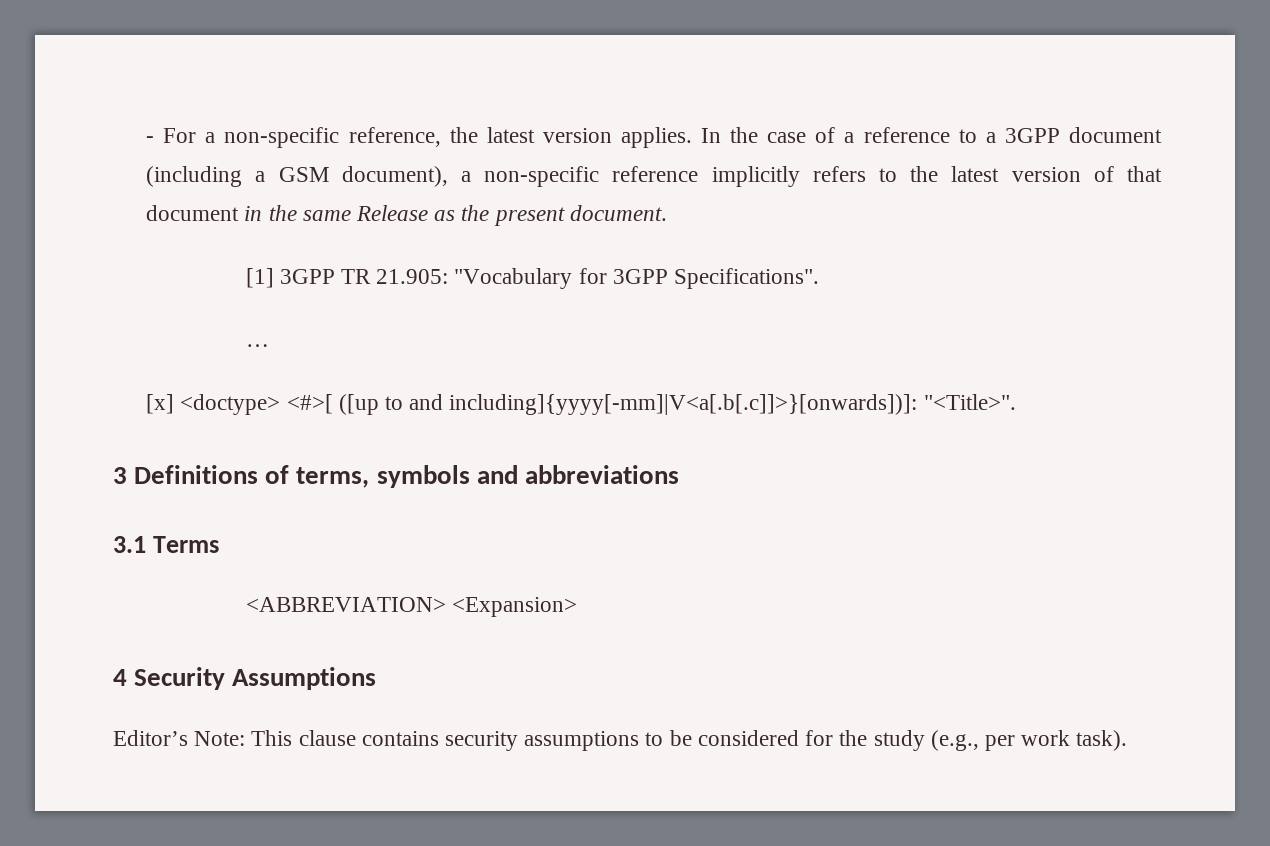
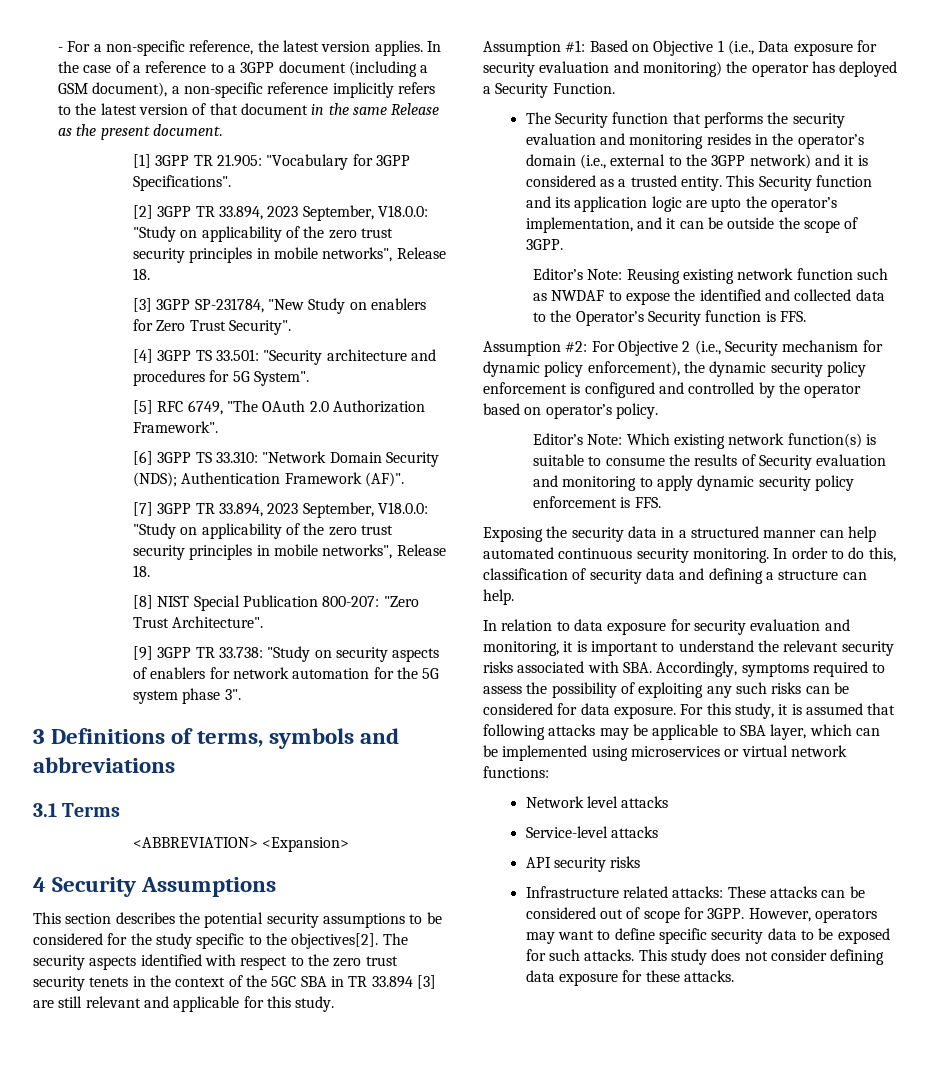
- …
- [x] <doctype> <#>[ ([up to and including]{yyyy[-mm]|V<a[.b[.c]]>}[onwards])]: "<Title>".
+ [2] 3GPP TR 33.894, 2023 September, V18.0.0: "Study on applicability of the zero trust security principles in mobile networks", Release 18.
+ [3] 3GPP SP-231784, "New Study on enablers for Zero Trust Security".
+ [4] 3GPP TS 33.501: "Security architecture and procedures for 5G System".
+ [5] RFC 6749, "The OAuth 2.0 Authorization Framework".
+ [6] 3GPP TS 33.310: "Network Domain Security (NDS); Authentication Framework (AF)".
+ [7] 3GPP TR 33.894, 2023 September, V18.0.0: "Study on applicability of the zero trust security principles in mobile networks", Release 18.
+ [8] NIST Special Publication 800-207: "Zero Trust Architecture".
+ [9] 3GPP TR 33.738: "Study on security aspects of enablers for network automation for the 5G system phase 3".
- Editor’s Note: This clause contains security assumptions to be considered for the study (e.g., per work task).
+ This section describes the potential security assumptions to be considered for the study specific to the objectives[2]. The security aspects identified with respect to the zero trust security tenets in the context of the 5GC SBA in TR 33.894 [3] are still relevant and applicable for this study.
+ Assumption #1: Based on Objective 1 (i.e., Data exposure for security evaluation and monitoring) the operator has deployed a Security Function.
+ The Security function that performs the security evaluation and monitoring resides in the operator’s domain (i.e., external to the 3GPP network) and it is considered as a trusted entity. This Security function and its application logic are upto the operator’s implementation, and it can be outside the scope of 3GPP.
+ Editor’s Note: Reusing existing network function such as NWDAF to expose the identified and collected data to the Operator’s Security function is FFS.
+ Assumption #2: For Objective 2 (i.e., Security mechanism for dynamic policy enforcement), the dynamic security policy enforcement is configured and controlled by the operator based on operator’s policy.
+ Editor’s Note: Which existing network function(s) is suitable to consume the results of Security evaluation and monitoring to apply dynamic security policy enforcement is FFS.
+ Exposing the security data in a structured manner can help automated continuous security monitoring. In order to do this, classification of security data and defining a structure can help.
+ In relation to data exposure for security evaluation and monitoring, it is important to understand the relevant security risks associated with SBA. Accordingly, symptoms required to assess the possibility of exploiting any such risks can be considered for data exposure. For this study, it is assumed that following attacks may be applicable to SBA layer, which can be implemented using microservices or virtual network functions:
+ Network level attacks
+ Service-level attacks
+ API security risks
+ Infrastructure related attacks: These attacks can be considered out of scope for 3GPP. However, operators may want to define specific security data to be exposed for such attacks. This study does not consider defining data exposure for these attacks.

